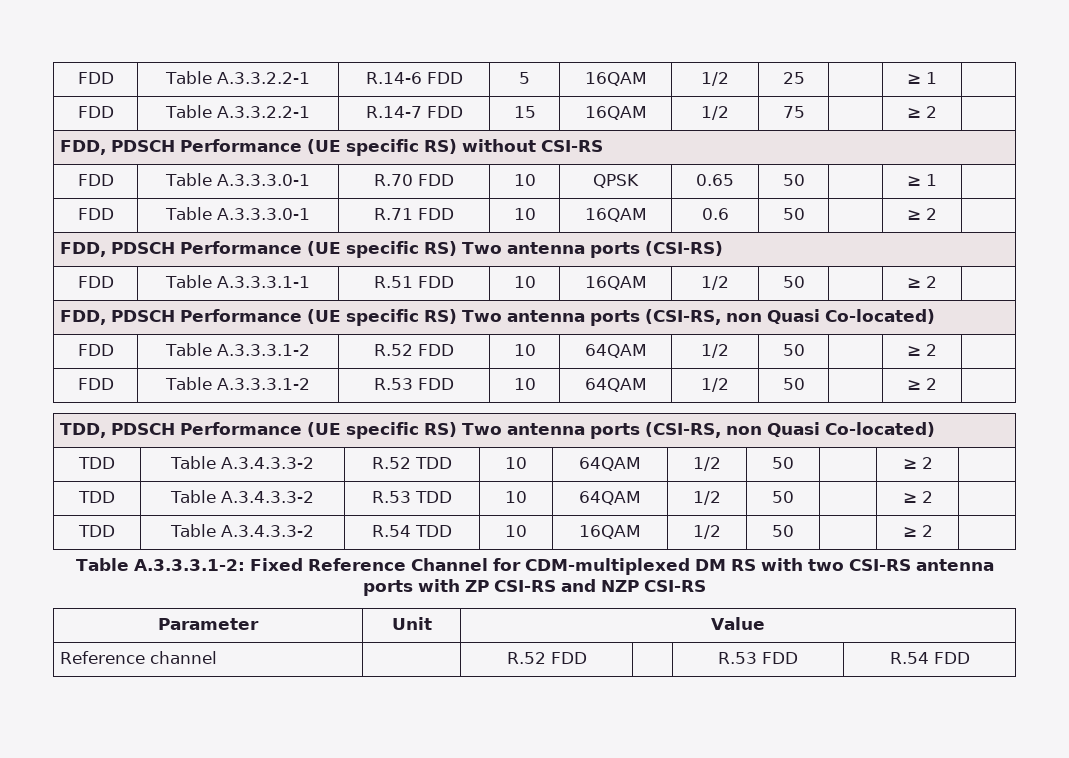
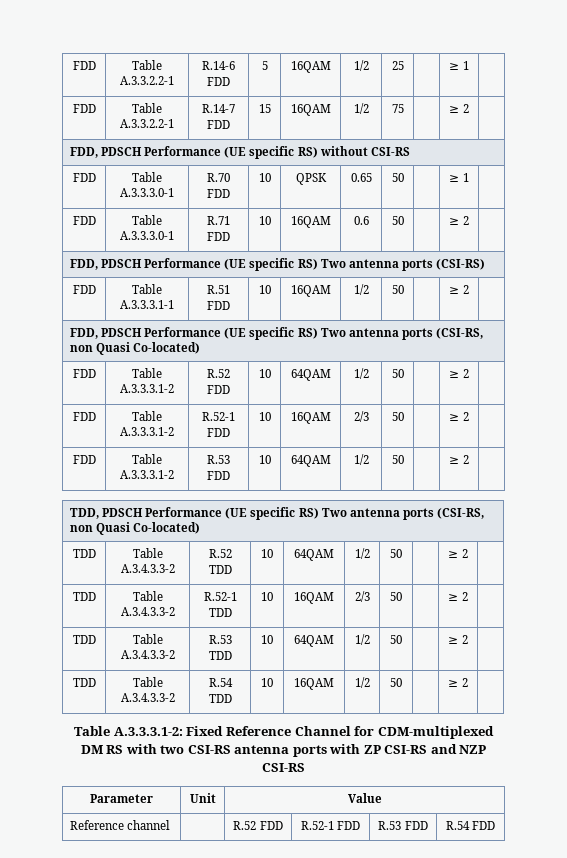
+ FDD | Table A.3.3.3.1-2 | R.52-1 FDD | 10 | 16QAM | 2/3 | 50 | | ≥ 2 |
+ TDD | Table A.3.4.3.3-2 | R.52-1 TDD | 10 | 16QAM | 2/3 | 50 | | ≥ 2 |
- Reference channel | | R.52 FDD | | R.53 FDD | R.54 FDD
+ Reference channel | | R.52 FDD | R.52-1 FDD | R.53 FDD | R.54 FDD

